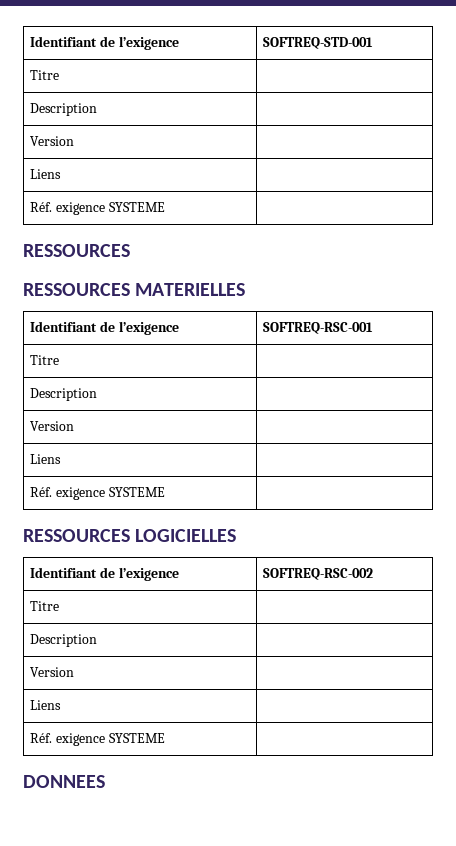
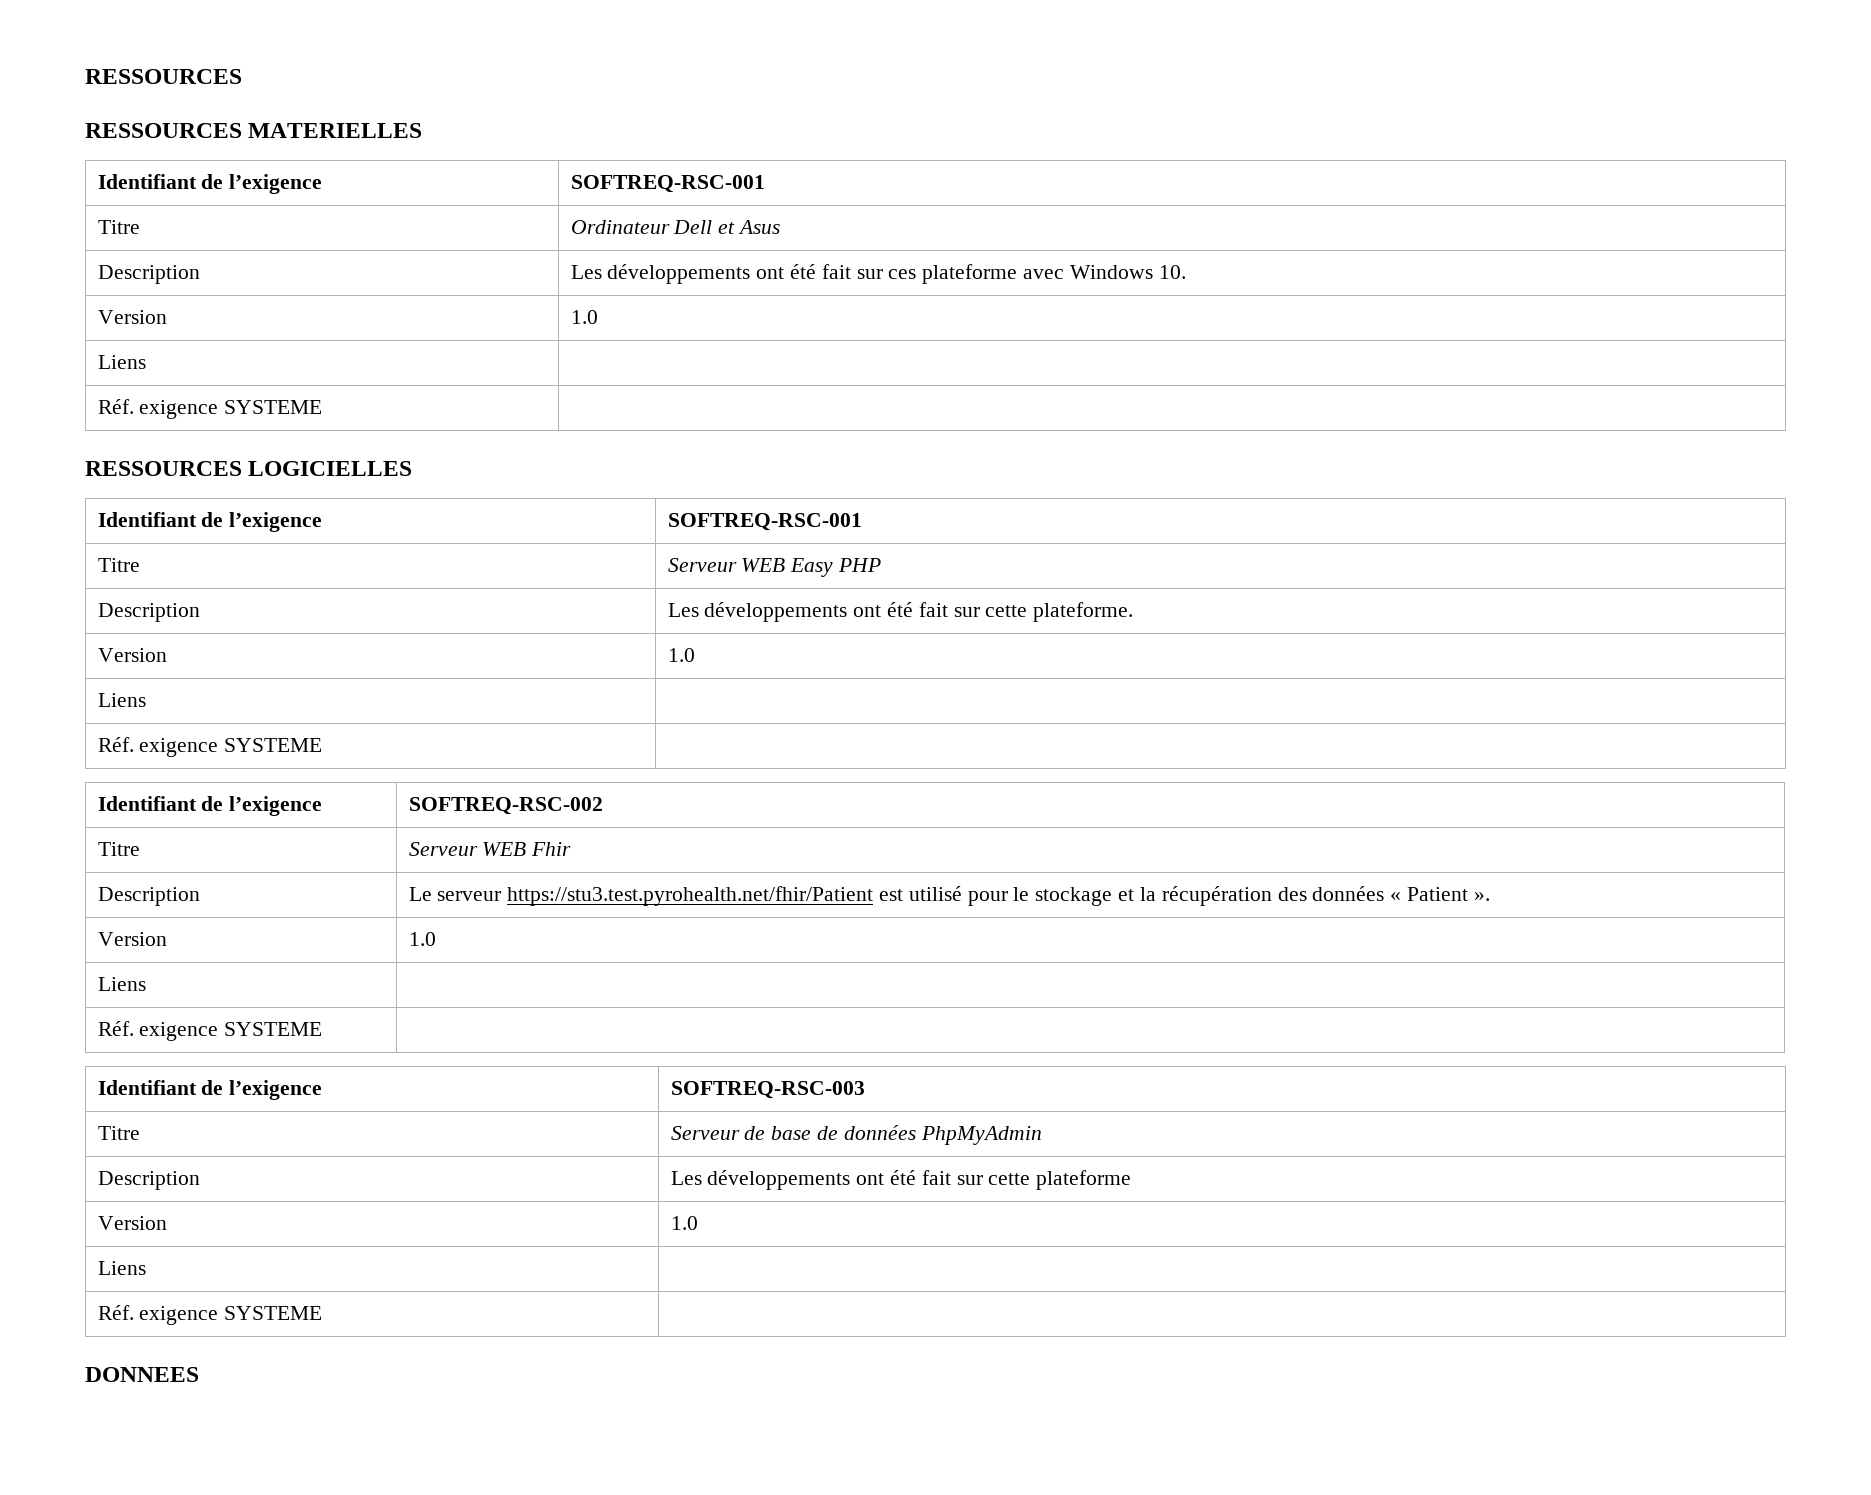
- Identifiant de l’exigence | SOFTREQ-STD-001
- Titre |
- Description |
- Version |
- Liens |
- Réf. exigence SYSTEME |
  RESSOURCES MATERIELLES
  Identifiant de l’exigence | SOFTREQ-RSC-001
- Titre |
- Description |
- Version |
+ Titre | Ordinateur Dell et Asus
+ Description | Les développements ont été fait sur ces plateforme avec Windows 10.
+ Version | 1.0
  RESSOURCES LOGICIELLES
+ Identifiant de l’exigence | SOFTREQ-RSC-001
+ Titre | Serveur WEB Easy PHP
+ Description | Les développements ont été fait sur cette plateforme.
+ Version | 1.0
+ Liens |
+ Réf. exigence SYSTEME |
  Identifiant de l’exigence | SOFTREQ-RSC-002
- Titre |
- Description |
- Version |
+ Titre | Serveur WEB Fhir
+ Description | Le serveur https://stu3.test.pyrohealth.net/fhir/Patient est utilisé pour le stockage et la récupération des données « Patient ».
+ Version | 1.0
+ Liens |
+ Réf. exigence SYSTEME |
+ Identifiant de l’exigence | SOFTREQ-RSC-003
+ Titre | Serveur de base de données PhpMyAdmin
+ Description | Les développements ont été fait sur cette plateforme
+ Version | 1.0

